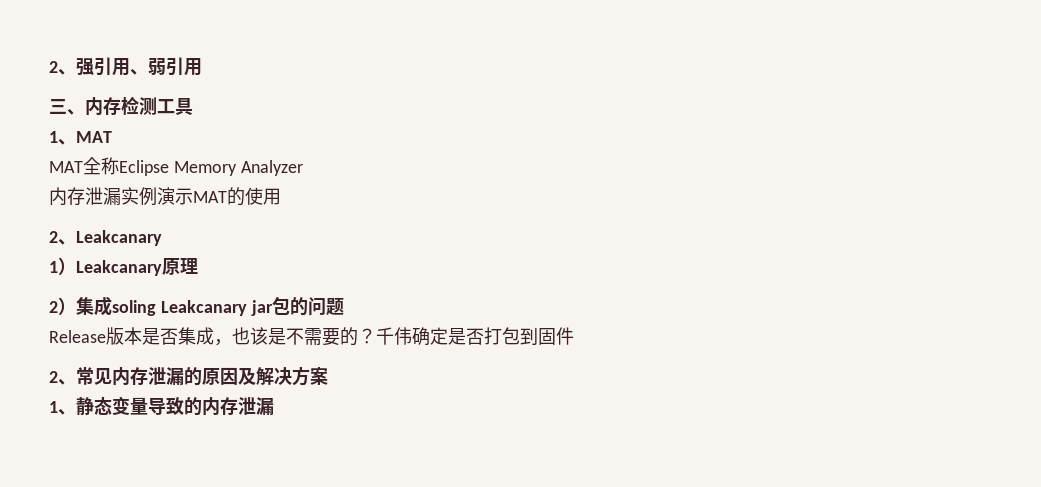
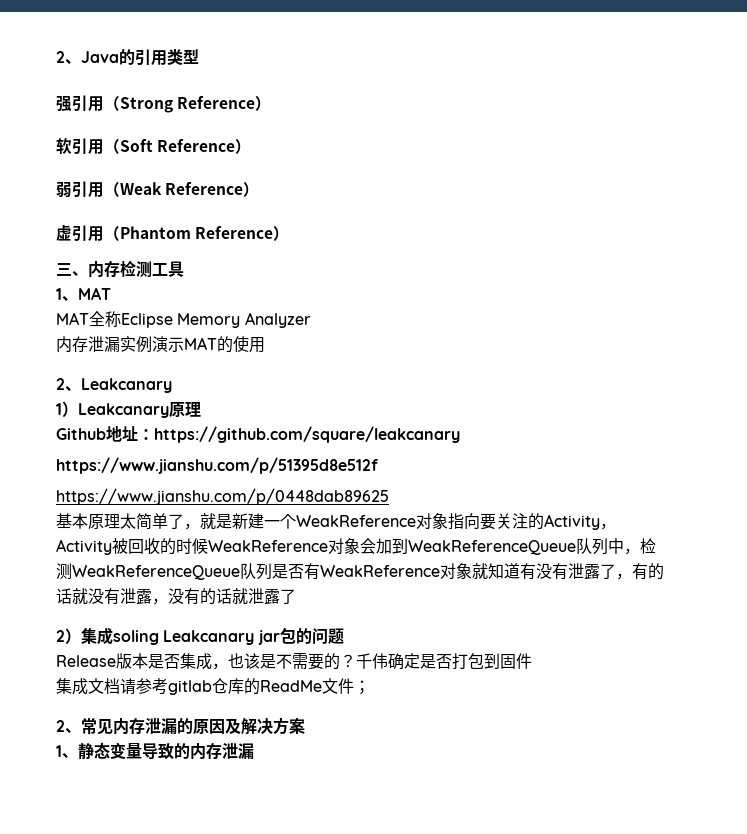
- 2、强引用、弱引用
+ 2、Java的引用类型
+ 强引用（Strong Reference）
+ 软引用（Soft Reference）
+ 弱引用（Weak Reference）
+ 虚引用（Phantom Reference）
+ Github地址：https://github.com/square/leakcanary
+ https://www.jianshu.com/p/51395d8e512f
+ https://www.jianshu.com/p/0448dab89625
+ 基本原理太简单了，就是新建一个WeakReference对象指向要关注的Activity，Activity被回收的时候WeakReference对象会加到WeakReferenceQueue队列中，检测WeakReferenceQueue队列是否有WeakReference对象就知道有没有泄露了，有的话就没有泄露，没有的话就泄露了
+ 集成文档请参考gitlab仓库的ReadMe文件；

